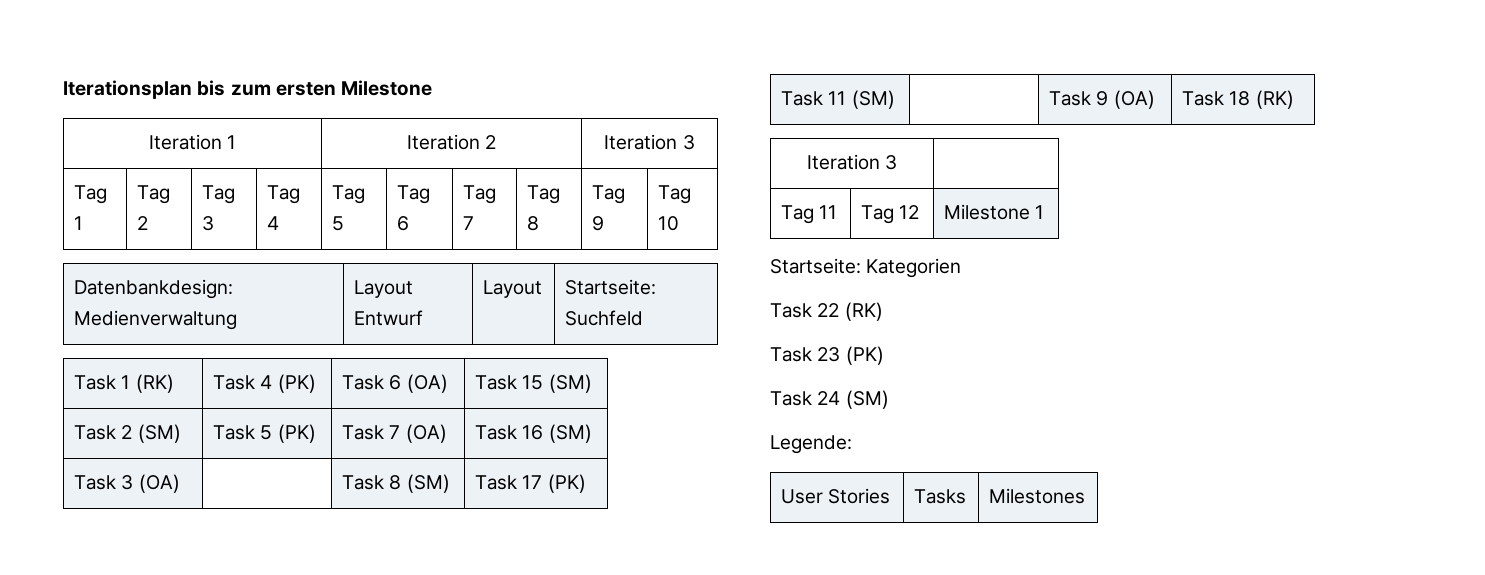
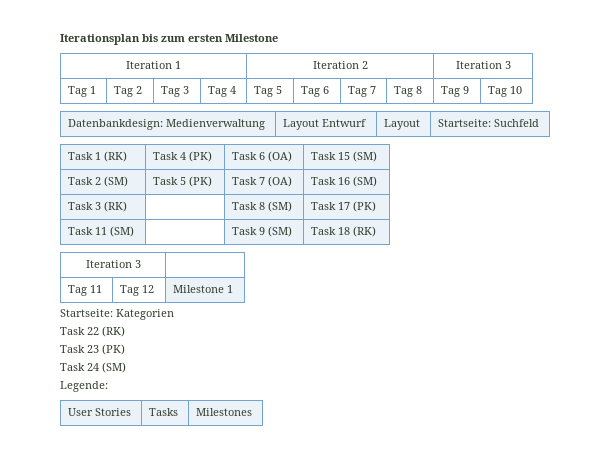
- Task 3 (OA) | | Task 8 (SM) | Task 17 (PK)
+ Task 3 (RK) | | Task 8 (SM) | Task 17 (PK)
- Task 11 (SM) | | Task 9 (OA) | Task 18 (RK)
+ Task 11 (SM) | | Task 9 (SM) | Task 18 (RK)

